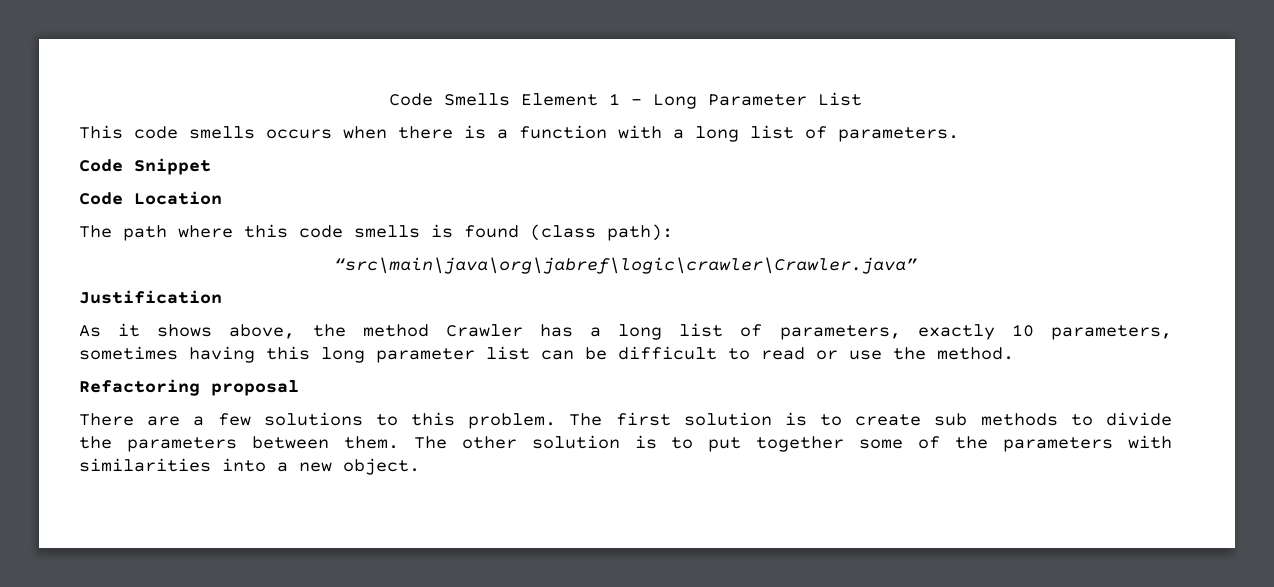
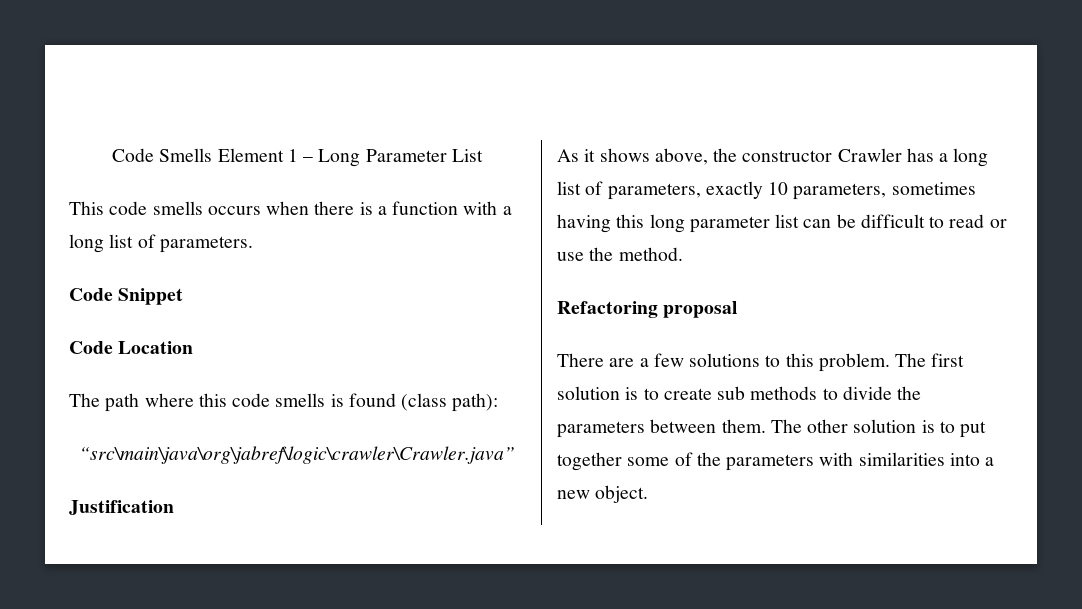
- As it shows above, the method Crawler has a long list of parameters, exactly 10 parameters, sometimes having this long parameter list can be difficult to read or use the method.
+ As it shows above, the constructor Crawler has a long list of parameters, exactly 10 parameters, sometimes having this long parameter list can be difficult to read or use the method.

